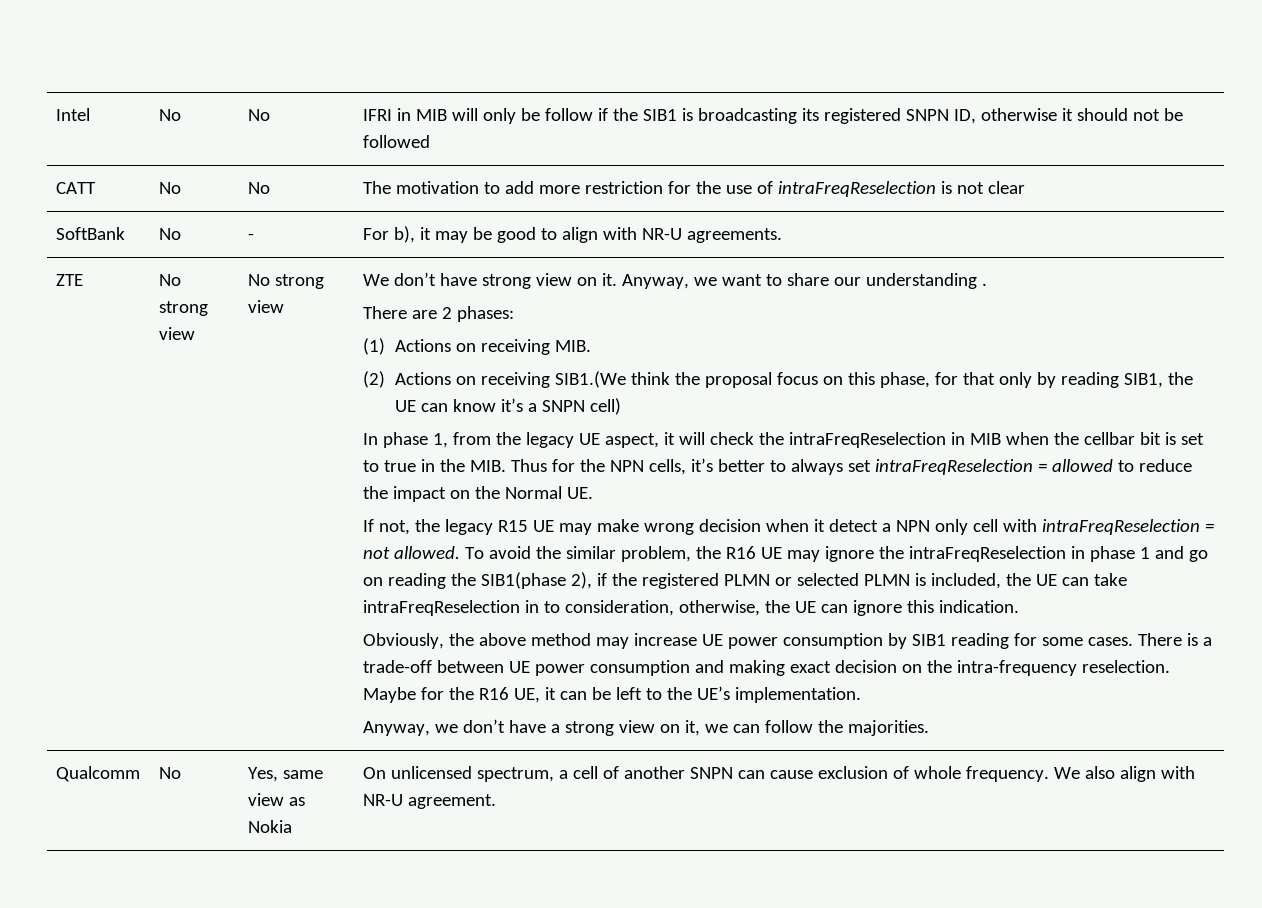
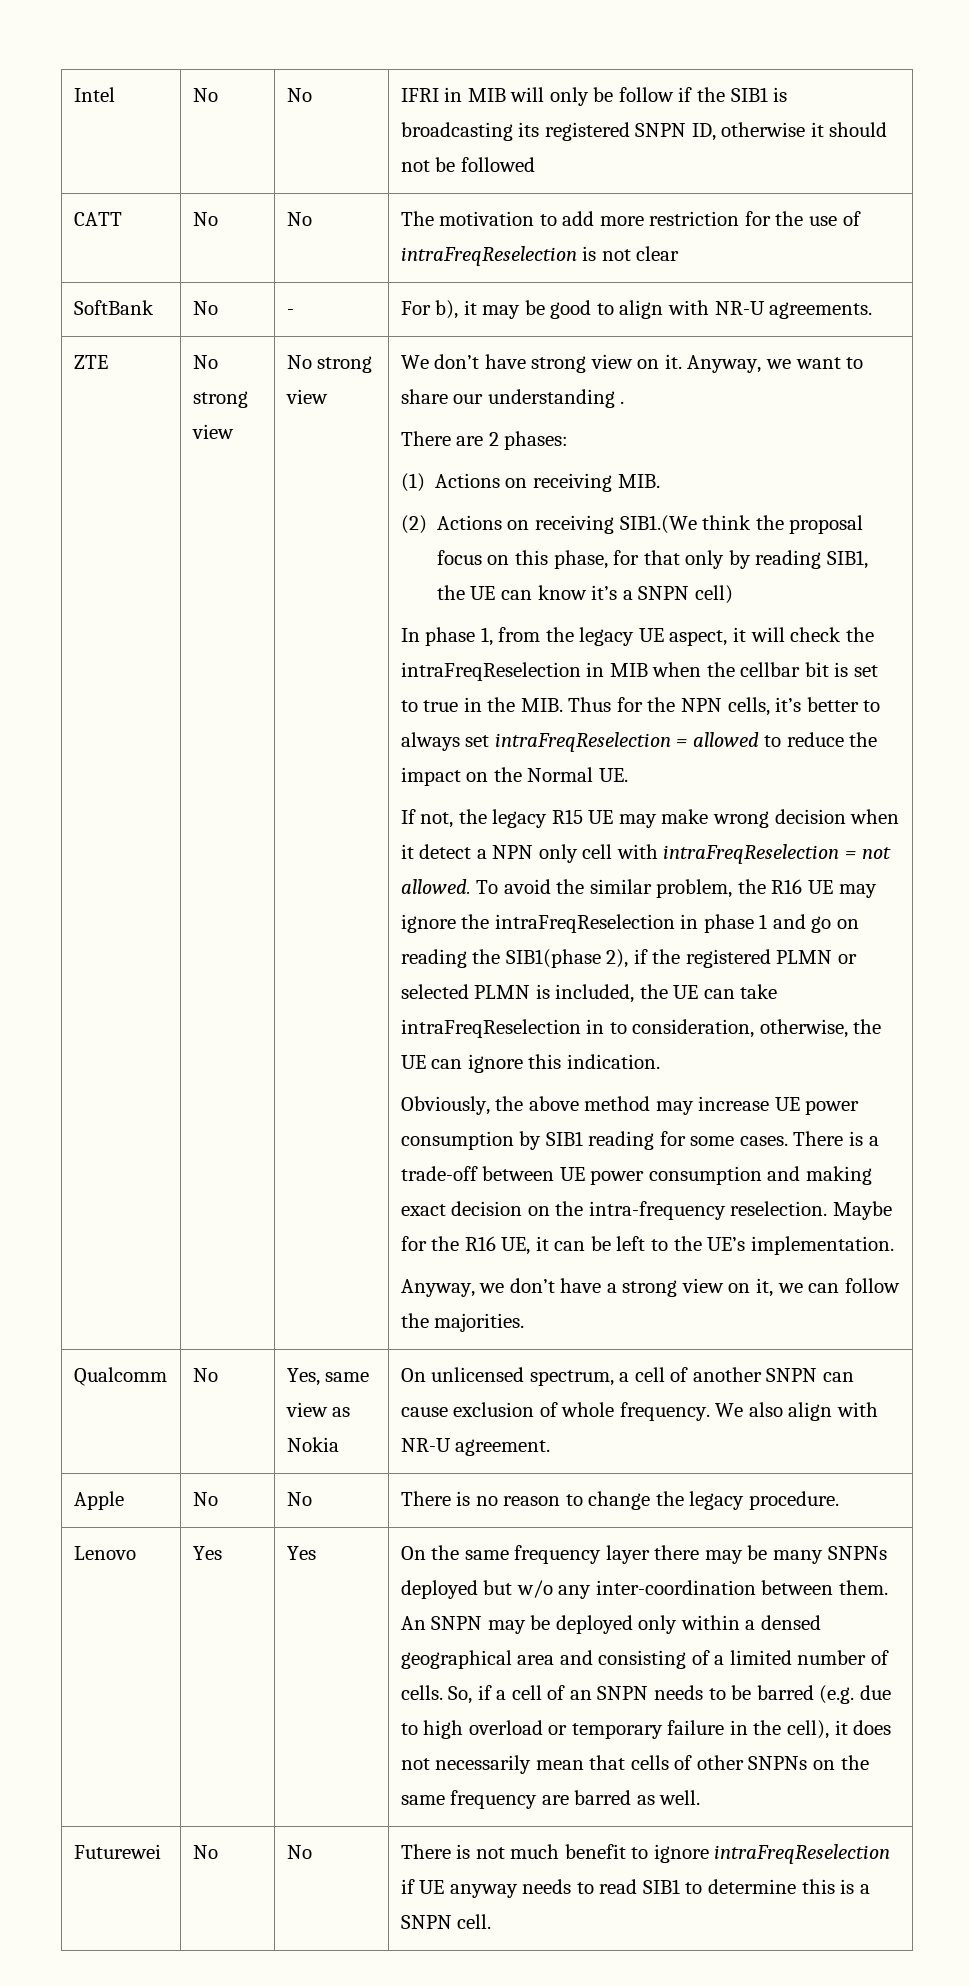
+ Apple | No | No | There is no reason to change the legacy procedure.
+ Lenovo | Yes | Yes | On the same frequency layer there may be many SNPNs deployed but w/o any inter-coordination between them. An SNPN may be deployed only within a densed geographical area and consisting of a limited number of cells. So, if a cell of an SNPN needs to be barred (e.g. due to high overload or temporary failure in the cell), it does not necessarily mean that cells of other SNPNs on the same frequency are barred as well.
+ Futurewei | No | No | There is not much benefit to ignore intraFreqReselection if UE anyway needs to read SIB1 to determine this is a SNPN cell.

